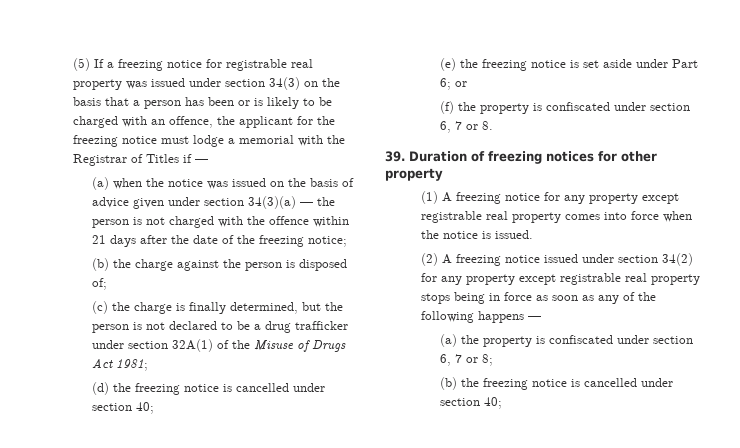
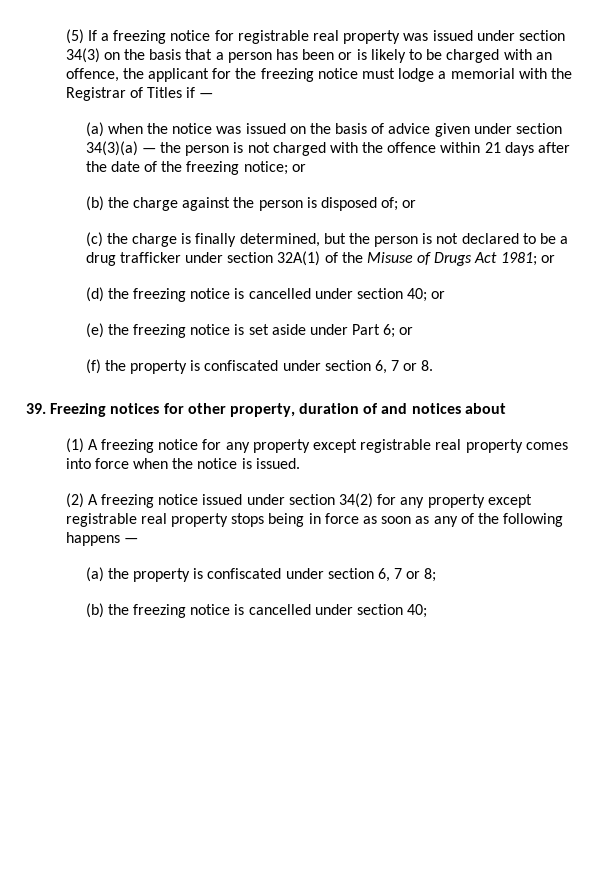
- (a) when the notice was issued on the basis of advice given under section 34(3)(a) — the person is not charged with the offence within 21 days after the date of the freezing notice;
+ (a) when the notice was issued on the basis of advice given under section 34(3)(a) — the person is not charged with the offence within 21 days after the date of the freezing notice; or
- (b) the charge against the person is disposed of;
+ (b) the charge against the person is disposed of; or
- (c) the charge is finally determined, but the person is not declared to be a drug trafficker under section 32A(1) of the Misuse of Drugs Act 1981;
+ (c) the charge is finally determined, but the person is not declared to be a drug trafficker under section 32A(1) of the Misuse of Drugs Act 1981; or
- (d) the freezing notice is cancelled under section 40;
+ (d) the freezing notice is cancelled under section 40; or
- 39. Duration of freezing notices for other property
+ 39. Freezing notices for other property, duration of and notices about

